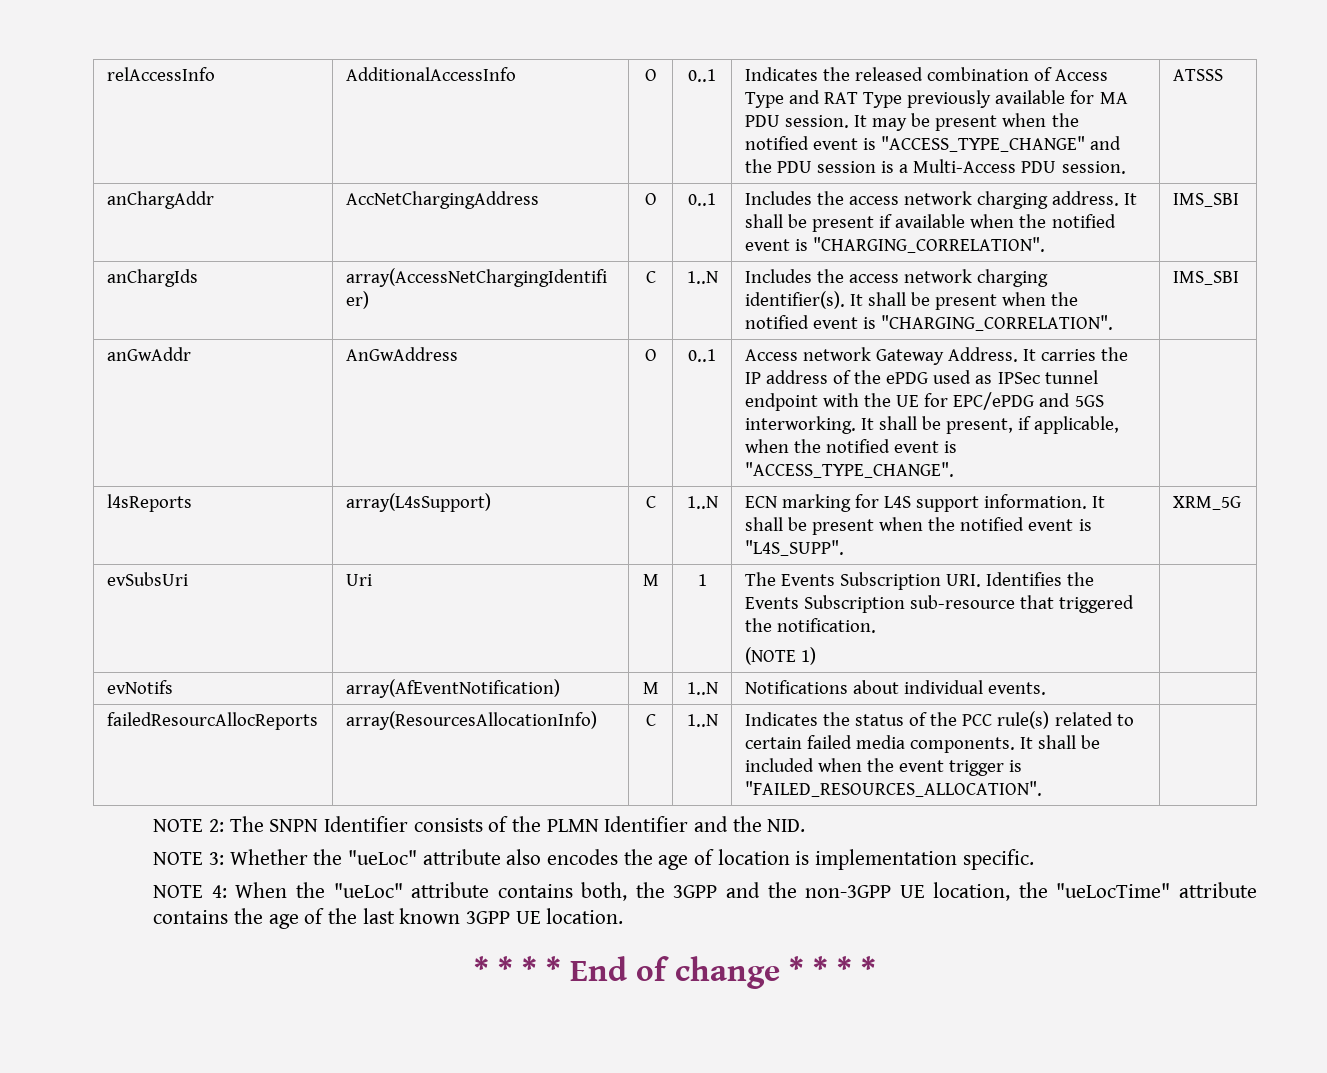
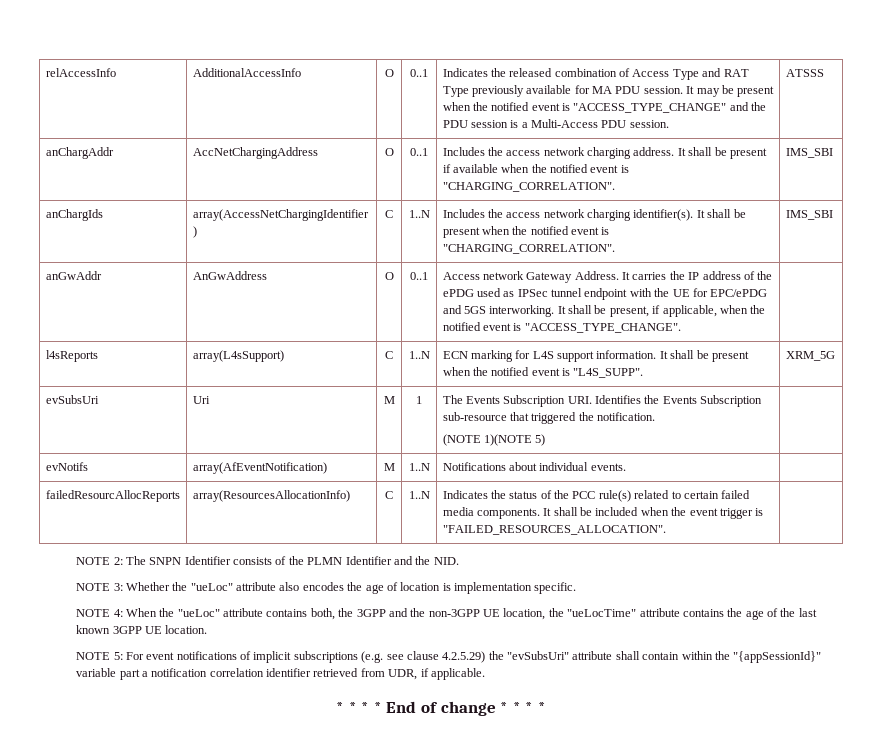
  evSubsUri | Uri | M | 1 | The Events Subscription URI. Identifies the Events Subscription sub-resource that triggered the notification.
- (NOTE 1) |
+ (NOTE 1)(NOTE 5) |
+ NOTE 5: For event notifications of implicit subscriptions (e.g. see clause 4.2.5.29) the "evSubsUri" attribute shall contain within the "{appSessionId}" variable part a notification correlation identifier retrieved from UDR, if applicable.

